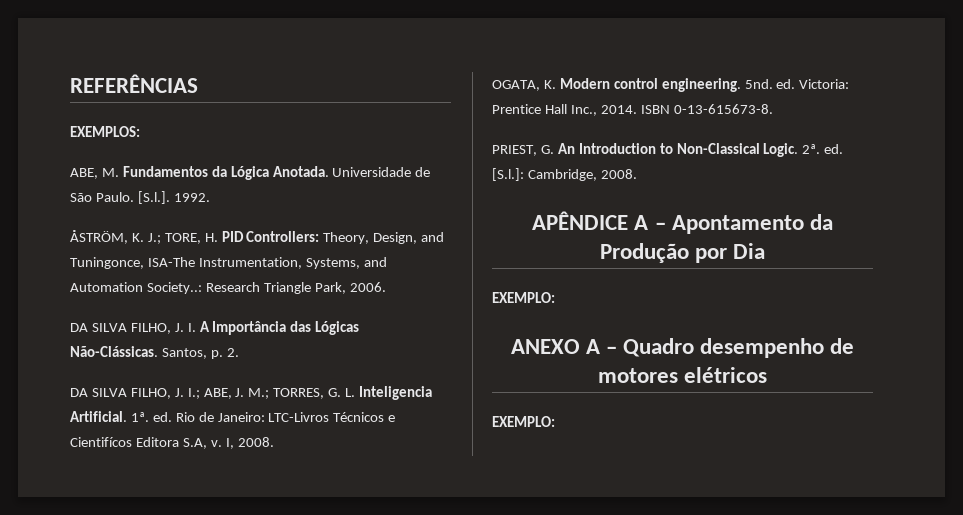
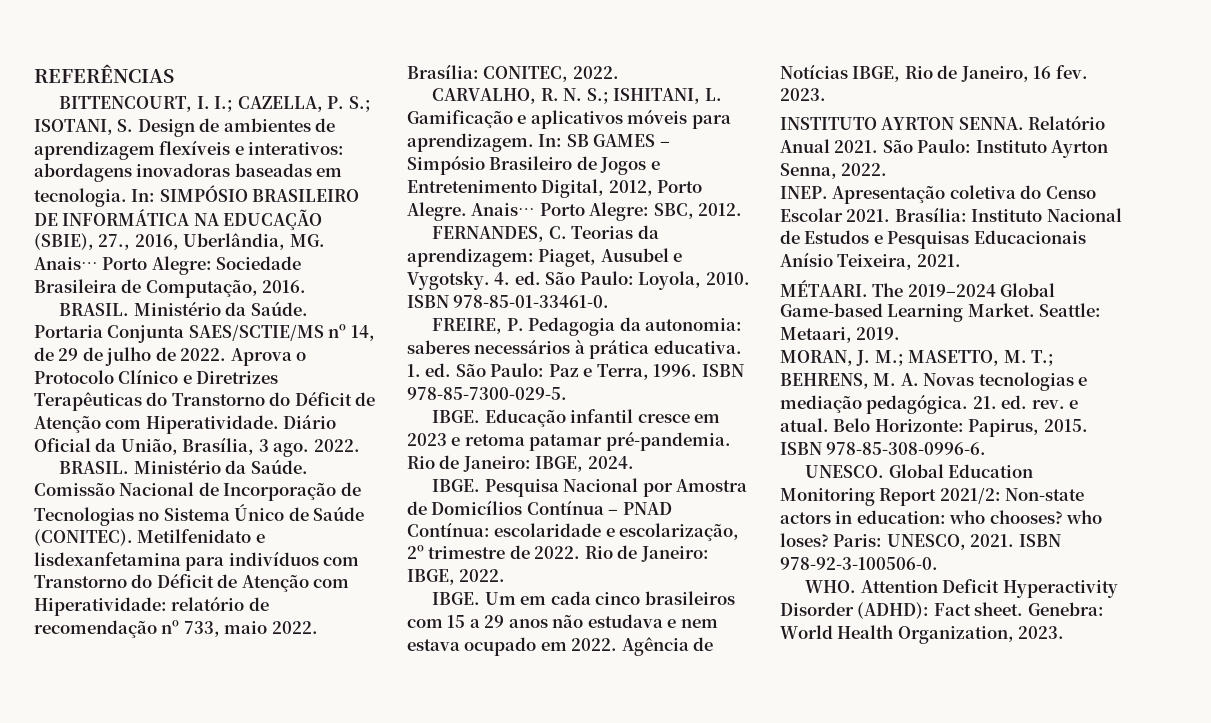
- EXEMPLOS:
- ABE, M. Fundamentos da Lógica Anotada. Universidade de São Paulo. [S.l.]. 1992.
- ÅSTRÖM, K. J.; TORE, H. PID Controllers: Theory, Design, and Tuningonce, ISA-The Instrumentation, Systems, and Automation Society..: Research Triangle Park, 2006.
- DA SILVA FILHO, J. I. A Importância das Lógicas Não-Clássicas. Santos, p. 2.
- DA SILVA FILHO, J. I.; ABE, J. M.; TORRES, G. L. Inteligencia Artificial. 1ª. ed. Rio de Janeiro: LTC-Livros Técnicos e Cientifícos Editora S.A, v. I, 2008.
- OGATA, K. Modern control engineering. 5nd. ed. Victoria: Prentice Hall Inc., 2014. ISBN 0-13-615673-8.
- PRIEST, G. An Introduction to Non-Classical Logic. 2ª. ed. [S.l.]: Cambridge, 2008.
- APÊNDICE A – Apontamento da Produção por Dia
- EXEMPLO:
- ANEXO A – Quadro desempenho de motores elétricos
- EXEMPLO:
+ BITTENCOURT, I. I.; CAZELLA, P. S.; ISOTANI, S. Design de ambientes de aprendizagem flexíveis e interativos: abordagens inovadoras baseadas em tecnologia. In: SIMPÓSIO BRASILEIRO DE INFORMÁTICA NA EDUCAÇÃO (SBIE), 27., 2016, Uberlândia, MG. Anais… Porto Alegre: Sociedade Brasileira de Computação, 2016.
+ BRASIL. Ministério da Saúde. Portaria Conjunta SAES/SCTIE/MS nº 14, de 29 de julho de 2022. Aprova o Protocolo Clínico e Diretrizes Terapêuticas do Transtorno do Déficit de Atenção com Hiperatividade. Diário Oficial da União, Brasília, 3 ago. 2022.
+ BRASIL. Ministério da Saúde. Comissão Nacional de Incorporação de Tecnologias no Sistema Único de Saúde (CONITEC). Metilfenidato e lisdexanfetamina para indivíduos com Transtorno do Déficit de Atenção com Hiperatividade: relatório de recomendação nº 733, maio 2022. Brasília: CONITEC, 2022.
+ CARVALHO, R. N. S.; ISHITANI, L. Gamificação e aplicativos móveis para aprendizagem. In: SB GAMES – Simpósio Brasileiro de Jogos e Entretenimento Digital, 2012, Porto Alegre. Anais… Porto Alegre: SBC, 2012.
+ FERNANDES, C. Teorias da aprendizagem: Piaget, Ausubel e Vygotsky. 4. ed. São Paulo: Loyola, 2010. ISBN 978-85-01-33461-0.
+ FREIRE, P. Pedagogia da autonomia: saberes necessários à prática educativa. 1. ed. São Paulo: Paz e Terra, 1996. ISBN 978-85-7300-029-5.
+ IBGE. Educação infantil cresce em 2023 e retoma patamar pré-pandemia. Rio de Janeiro: IBGE, 2024.
+ IBGE. Pesquisa Nacional por Amostra de Domicílios Contínua – PNAD Contínua: escolaridade e escolarização, 2º trimestre de 2022. Rio de Janeiro: IBGE, 2022.
+ IBGE. Um em cada cinco brasileiros com 15 a 29 anos não estudava e nem estava ocupado em 2022. Agência de Notícias IBGE, Rio de Janeiro, 16 fev. 2023.
+ INSTITUTO AYRTON SENNA. Relatório Anual 2021. São Paulo: Instituto Ayrton Senna, 2022.
+ INEP. Apresentação coletiva do Censo Escolar 2021. Brasília: Instituto Nacional de Estudos e Pesquisas Educacionais Anísio Teixeira, 2021.
+ MÉTAARI. The 2019–2024 Global Game-based Learning Market. Seattle: Metaari, 2019.
+ MORAN, J. M.; MASETTO, M. T.; BEHRENS, M. A. Novas tecnologias e mediação pedagógica. 21. ed. rev. e atual. Belo Horizonte: Papirus, 2015. ISBN 978-85-308-0996-6.
+ UNESCO. Global Education Monitoring Report 2021/2: Non-state actors in education: who chooses? who loses? Paris: UNESCO, 2021. ISBN 978-92-3-100506-0.
+ WHO. Attention Deficit Hyperactivity Disorder (ADHD): Fact sheet. Genebra: World Health Organization, 2023.

